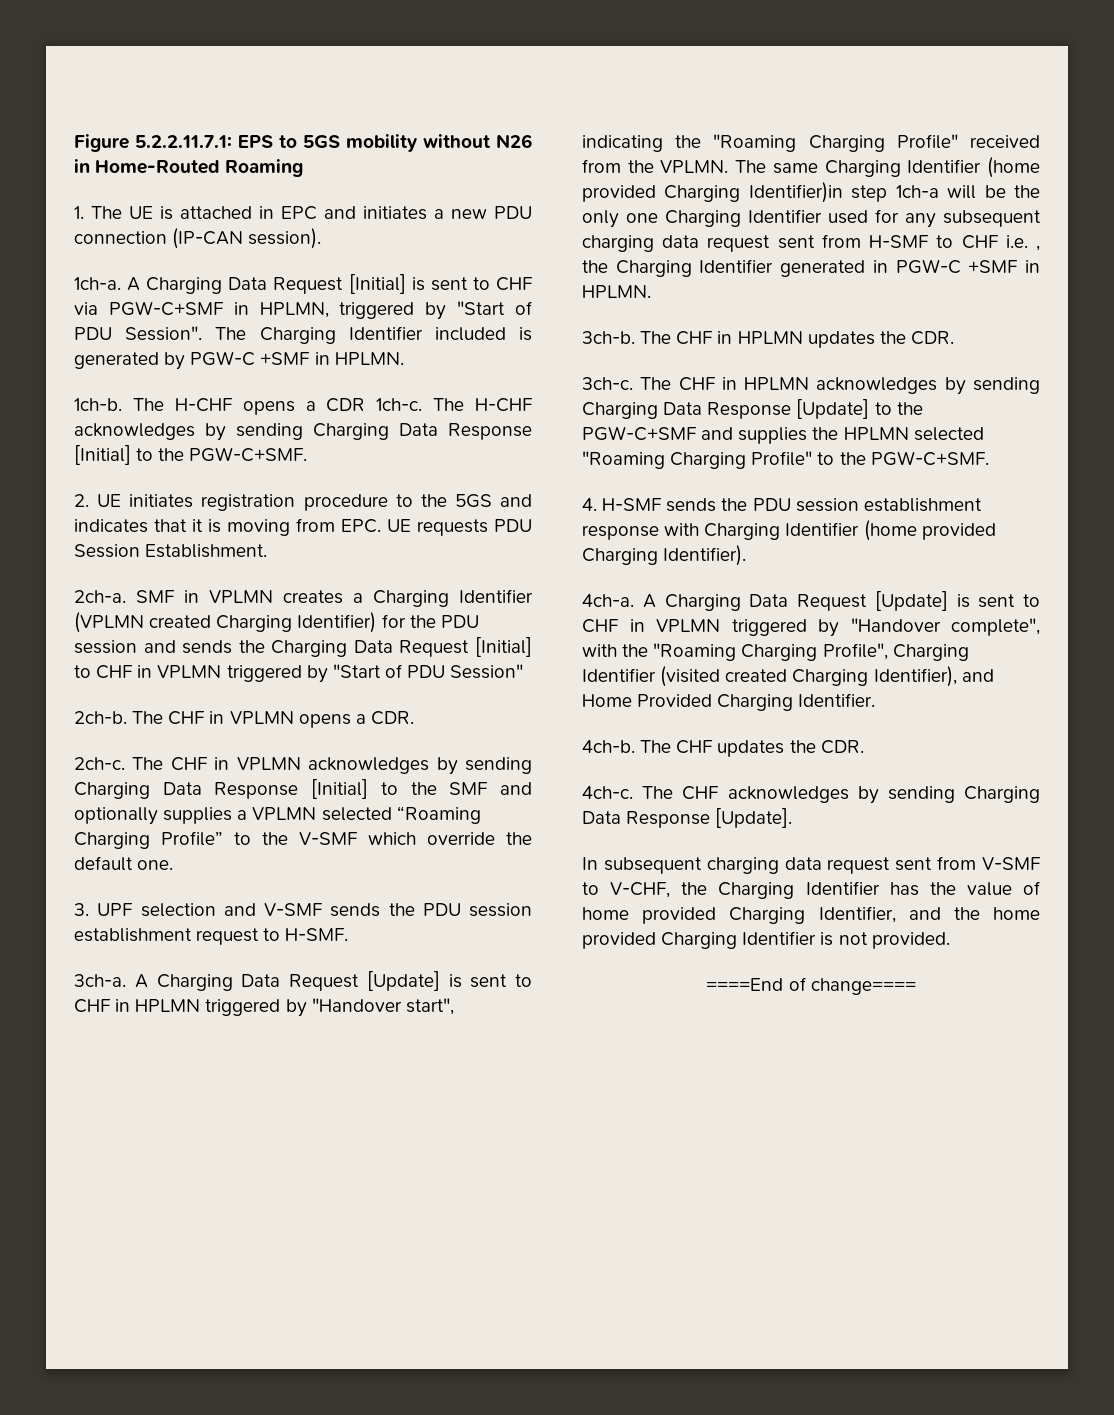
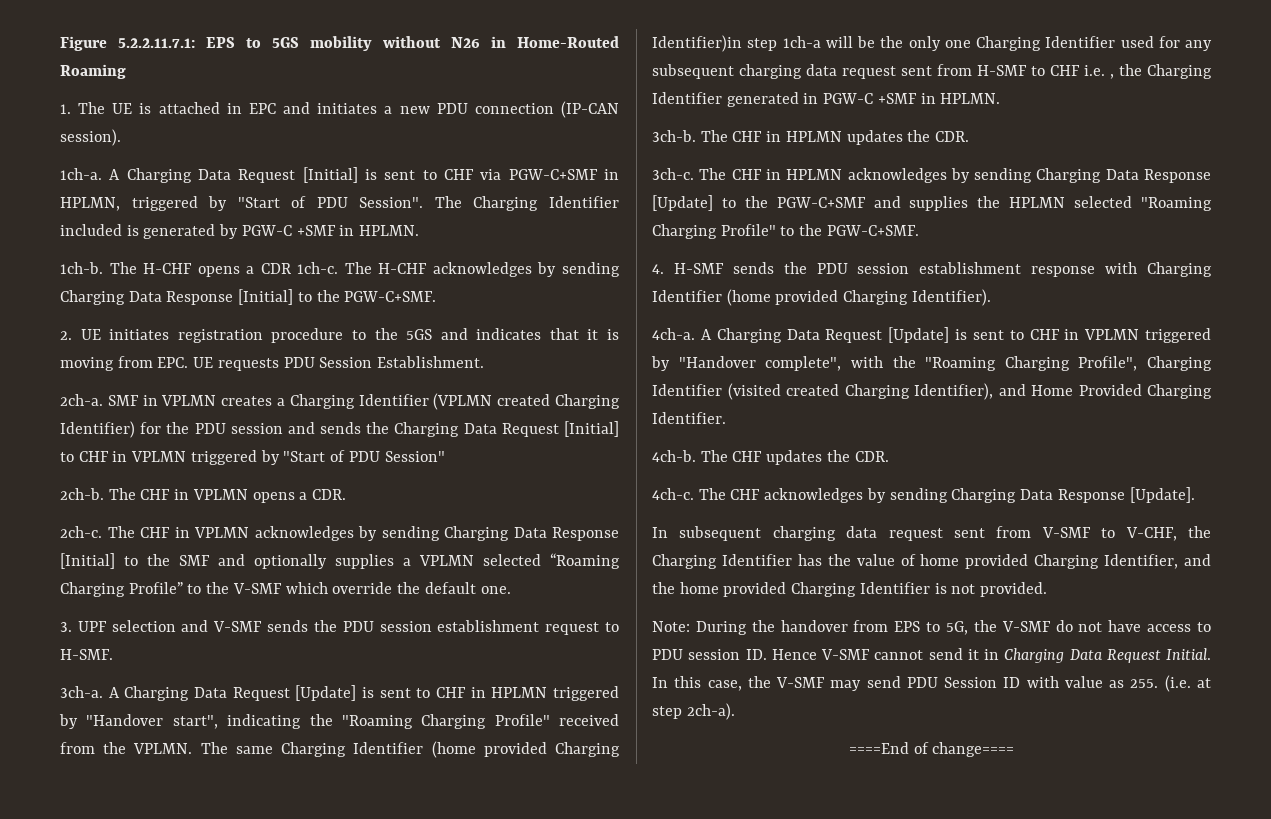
+ Note: During the handover from EPS to 5G, the V-SMF do not have access to PDU session ID. Hence V-SMF cannot send it in Charging Data Request Initial. In this case, the V-SMF may send PDU Session ID with value as 255. (i.e. at step 2ch-a).

